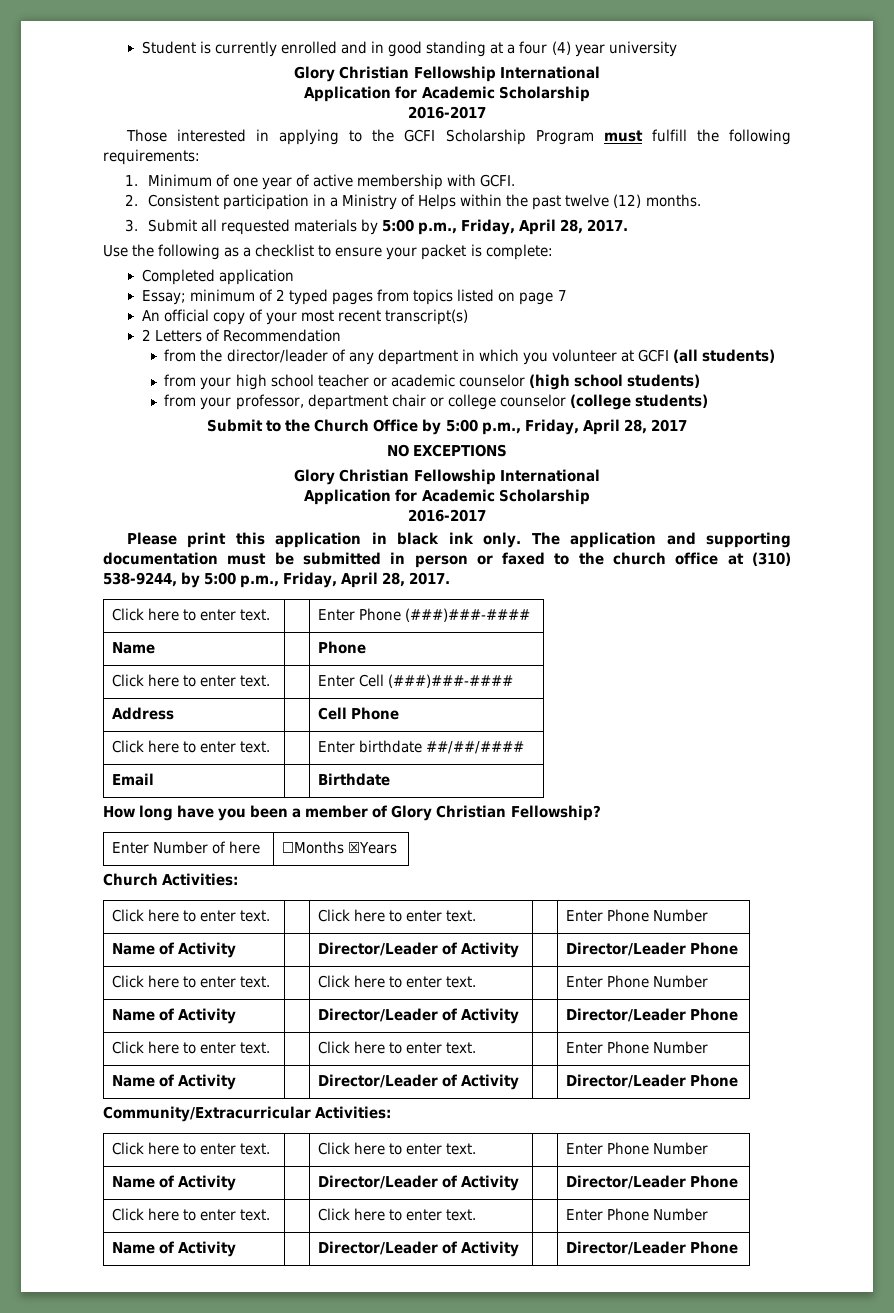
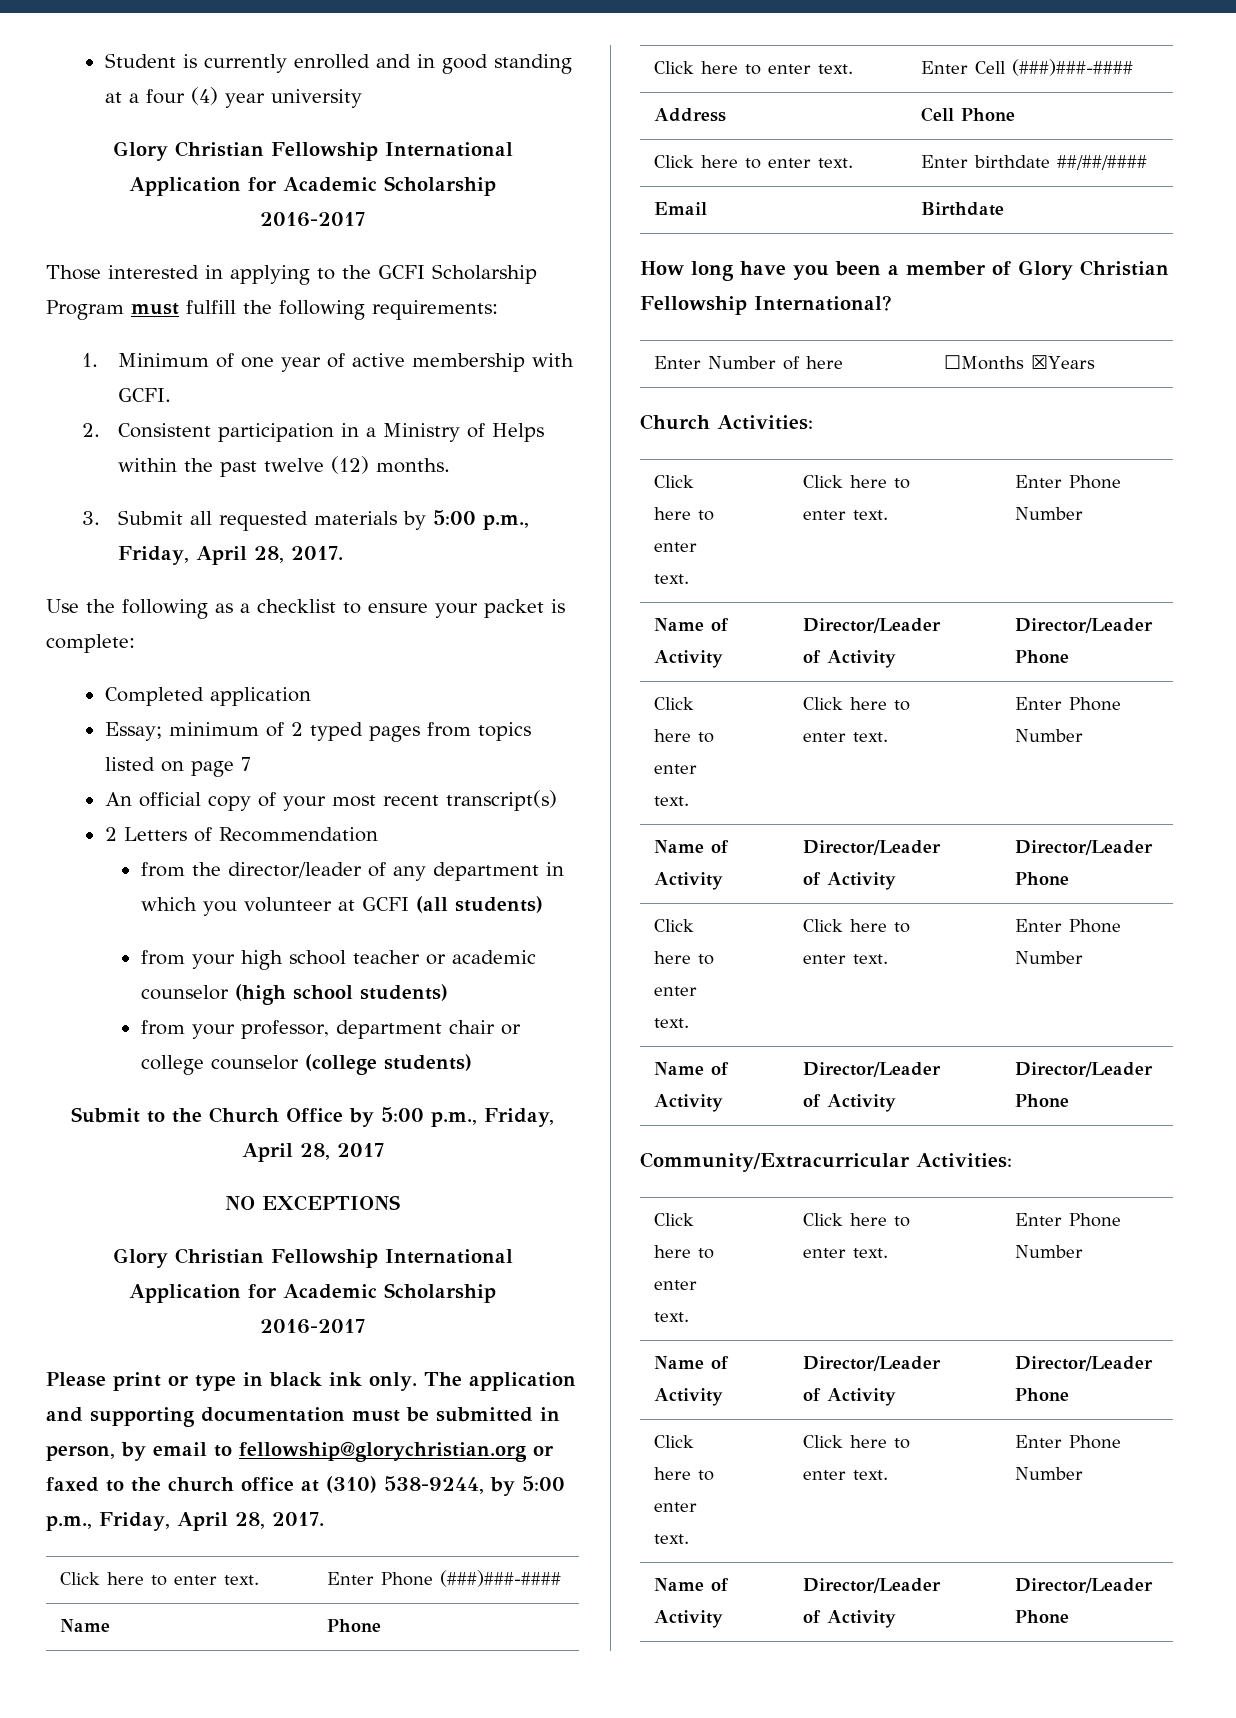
- Please print this application in black ink only.
+ Please print or type in black ink only.
- The application and supporting documentation must be submitted in person or faxed to the church office at (310) 538-9244, by 5:00 p.m., Friday, April 28, 2017.
+ The application and supporting documentation must be submitted in person, by email to fellowship@glorychristian.org or faxed to the church office at (310) 538-9244, by 5:00 p.m., Friday, April 28, 2017.
- How long have you been a member of Glory Christian Fellowship?
+ How long have you been a member of Glory Christian Fellowship International?

